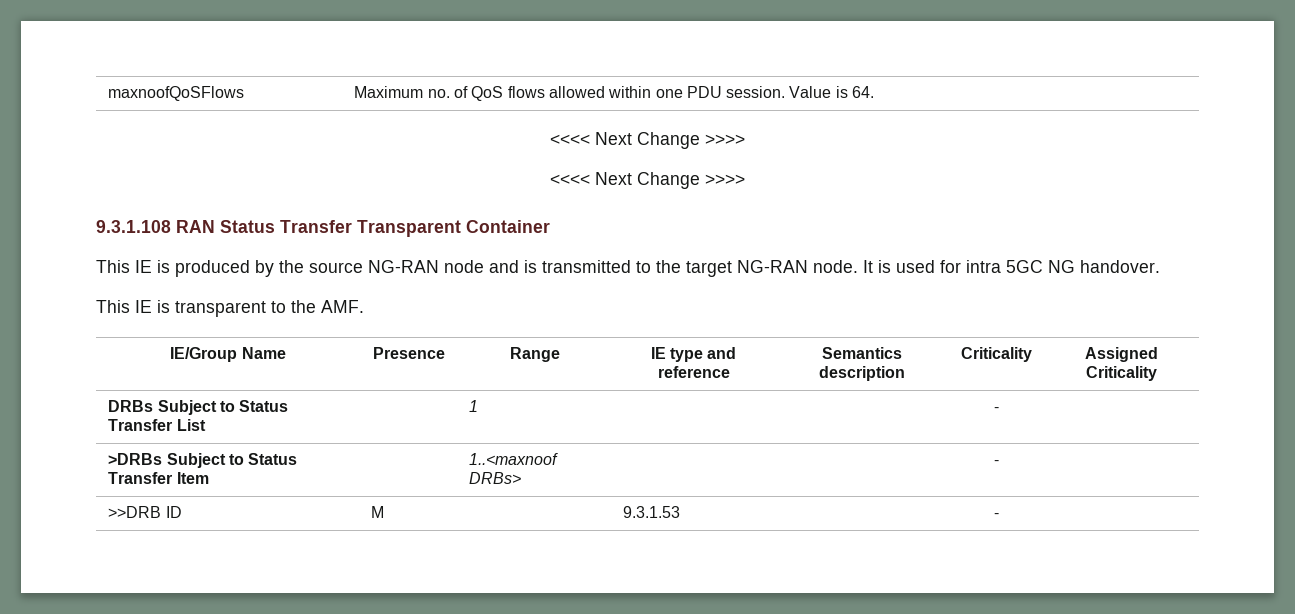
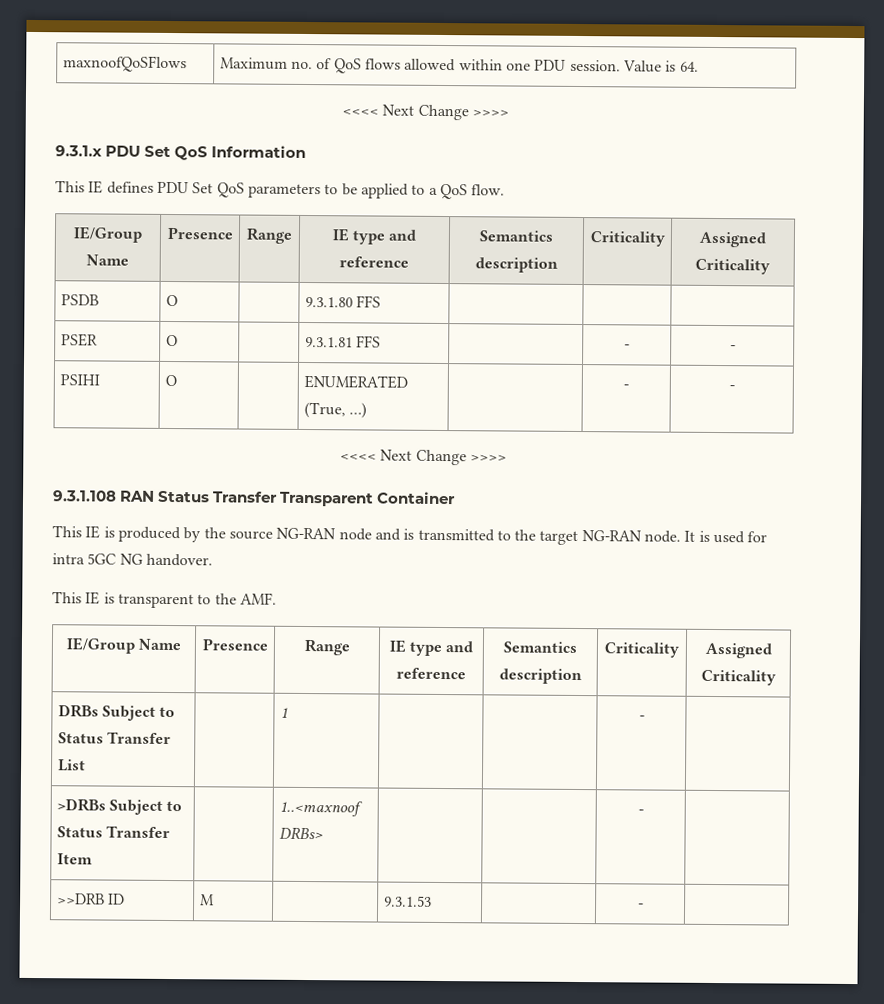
+ 9.3.1.x PDU Set QoS Information
+ This IE defines PDU Set QoS parameters to be applied to a QoS flow.
+ IE/Group Name | Presence | Range | IE type and reference | Semantics description | Criticality | Assigned Criticality
+ PSDB | O | | 9.3.1.80 FFS | | |
+ PSER | O | | 9.3.1.81 FFS | | - | -
+ PSIHI | O | | ENUMERATED (True, …) | | - | -

